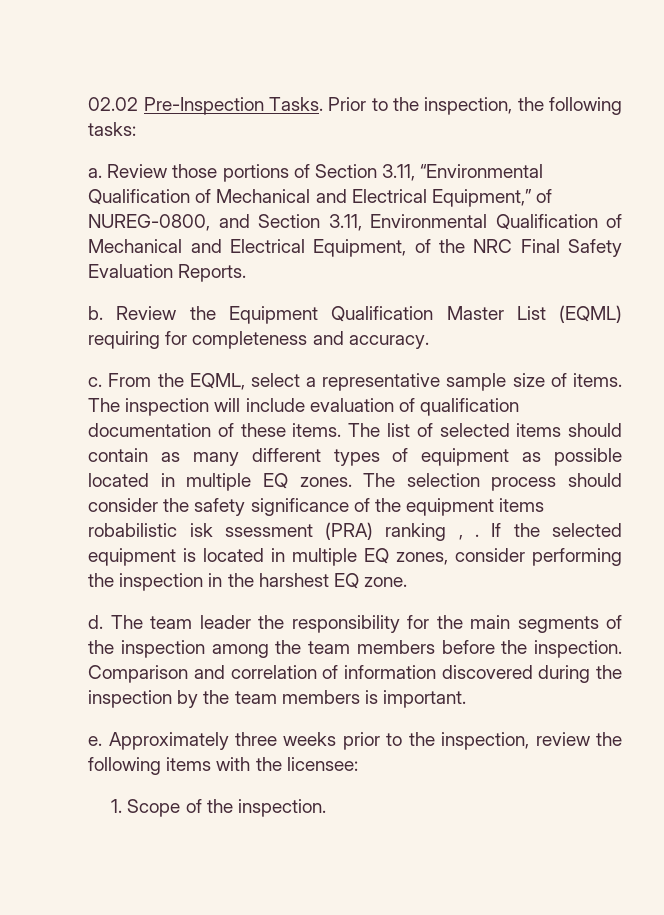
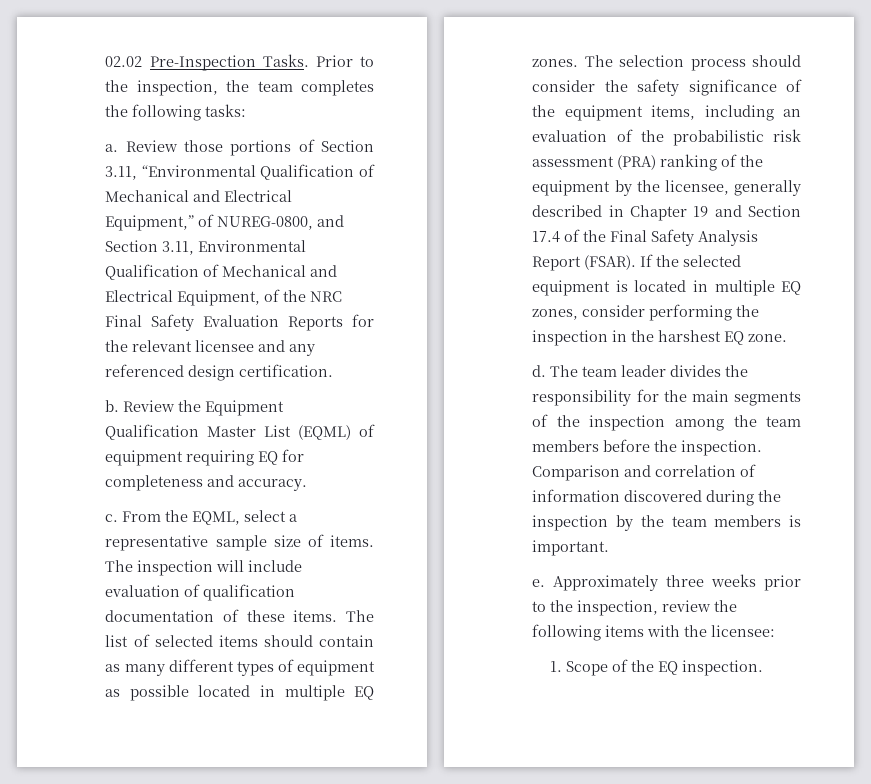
- Prior to the inspection, the following tasks:
+ Prior to the inspection, the team completes the following tasks:
- Review those portions of Section 3.11, “Environmental Qualification of Mechanical and Electrical Equipment,” of NUREG-0800, and Section 3.11, Environmental Qualification of Mechanical and Electrical Equipment, of the NRC Final Safety Evaluation Reports.
+ Review those portions of Section 3.11, “Environmental Qualification of Mechanical and Electrical Equipment,” of NUREG-0800, and Section 3.11, Environmental Qualification of Mechanical and Electrical Equipment, of the NRC Final Safety Evaluation Reports for the relevant licensee and any referenced design certification.
- Review the Equipment Qualification Master List (EQML) requiring for completeness and accuracy.
+ Review the Equipment Qualification Master List (EQML) of equipment requiring EQ for completeness and accuracy.
- The selection process should consider the safety significance of the equipment items robabilistic isk ssessment (PRA) ranking , .
+ The selection process should consider the safety significance of the equipment items, including an evaluation of the probabilistic risk assessment (PRA) ranking of the equipment by the licensee, generally described in Chapter 19 and Section 17.4 of the Final Safety Analysis Report (FSAR).
- The team leader the responsibility for the main segments of the inspection among the team members before the inspection.
+ The team leader divides the responsibility for the main segments of the inspection among the team members before the inspection.
- 1. Scope of the inspection.
+ 1. Scope of the EQ inspection.

